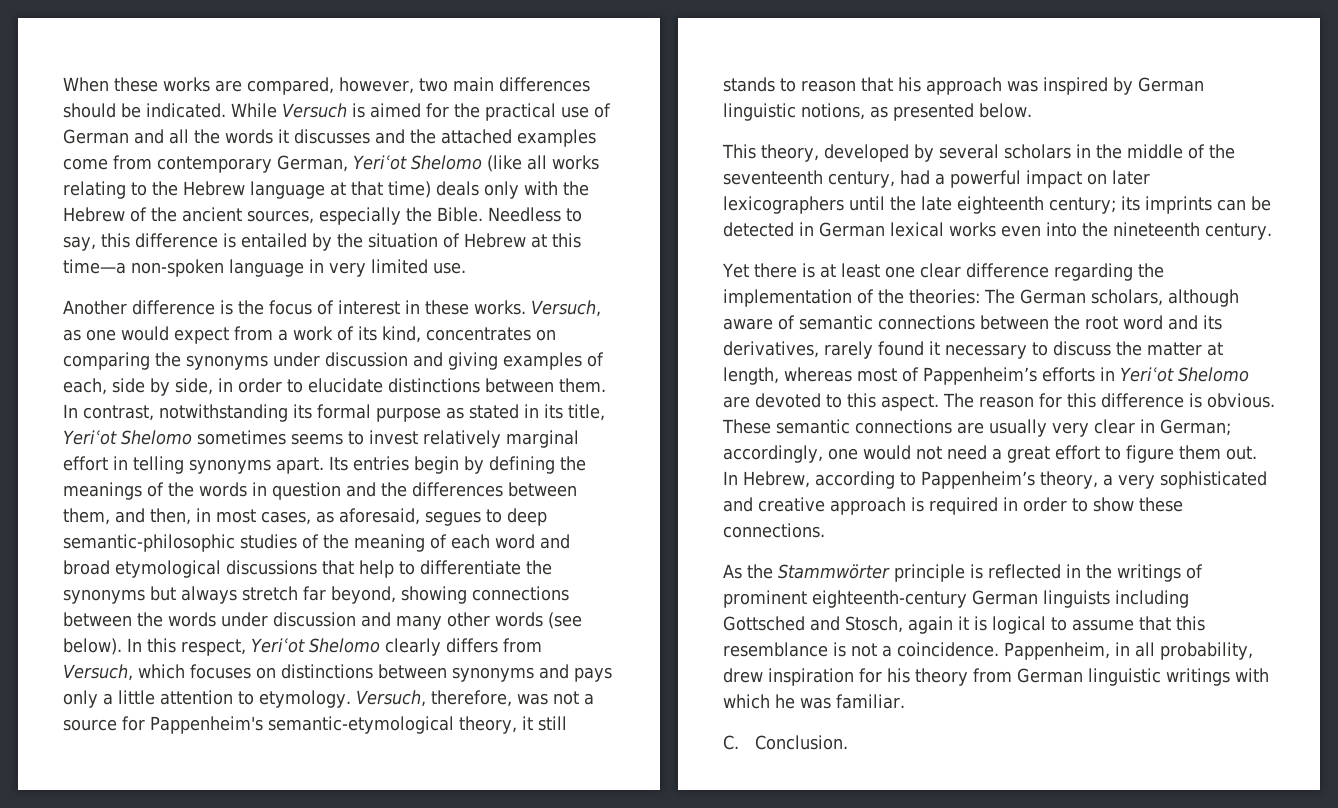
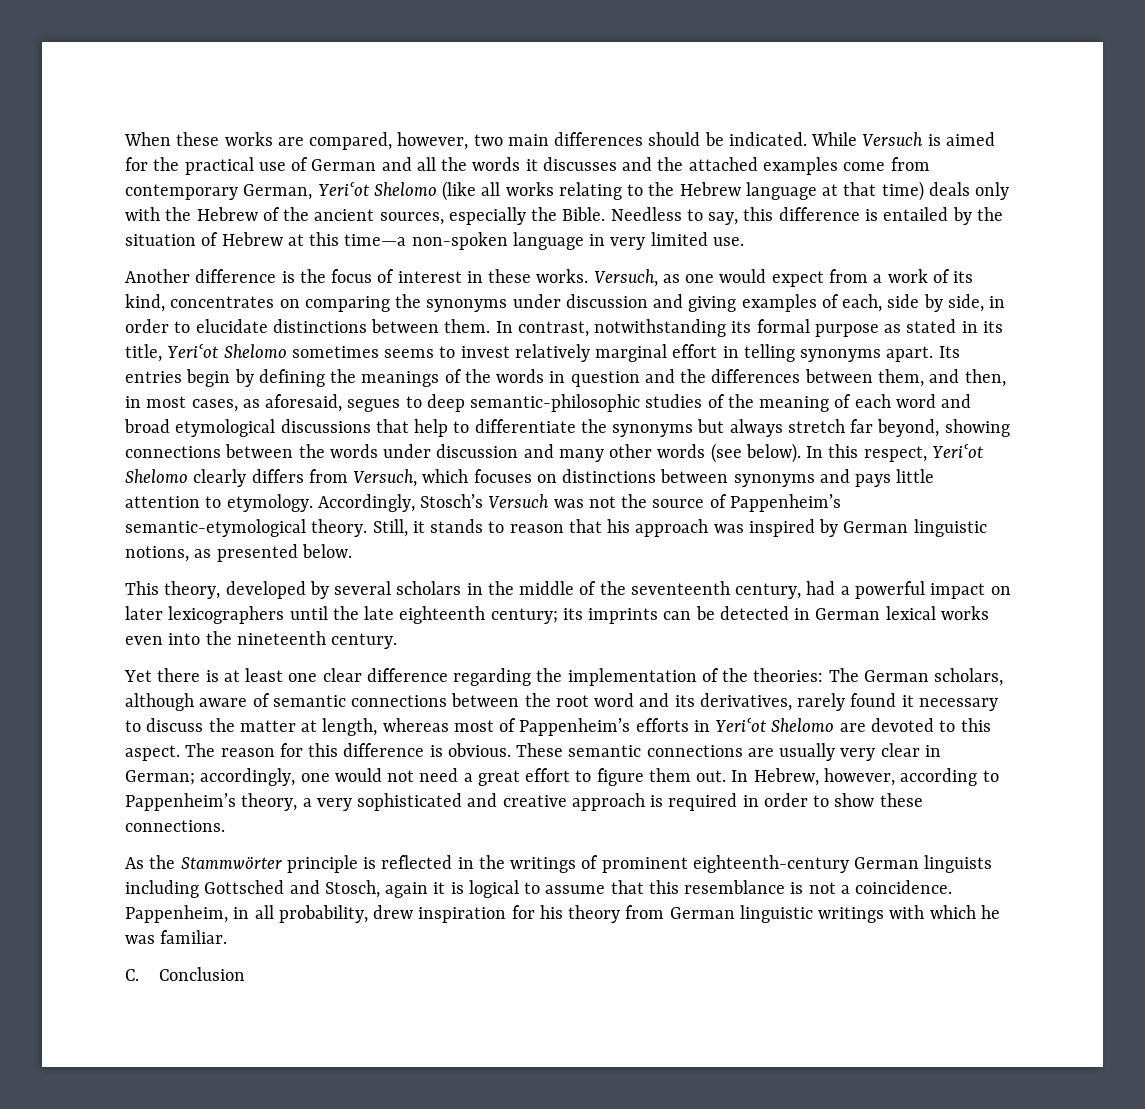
- In this respect, Yeriʿot Shelomo clearly differs from Versuch, which focuses on distinctions between synonyms and pays only a little attention to etymology.
+ In this respect, Yeriʿot Shelomo clearly differs from Versuch, which focuses on distinctions between synonyms and pays little attention to etymology.
- Versuch, therefore, was not a source for Pappenheim's semantic-etymological theory, it still stands to reason that his approach was inspired by German linguistic notions, as presented below.
+ Accordingly, Stosch’s Versuch was not the source of Pappenheim’s semantic-etymological theory. Still, it stands to reason that his approach was inspired by German linguistic notions, as presented below.
- In Hebrew, according to Pappenheim’s theory, a very sophisticated and creative approach is required in order to show these connections.
+ In Hebrew, however, according to Pappenheim’s theory, a very sophisticated and creative approach is required in order to show these connections.
- C. Conclusion.
+ C. Conclusion

